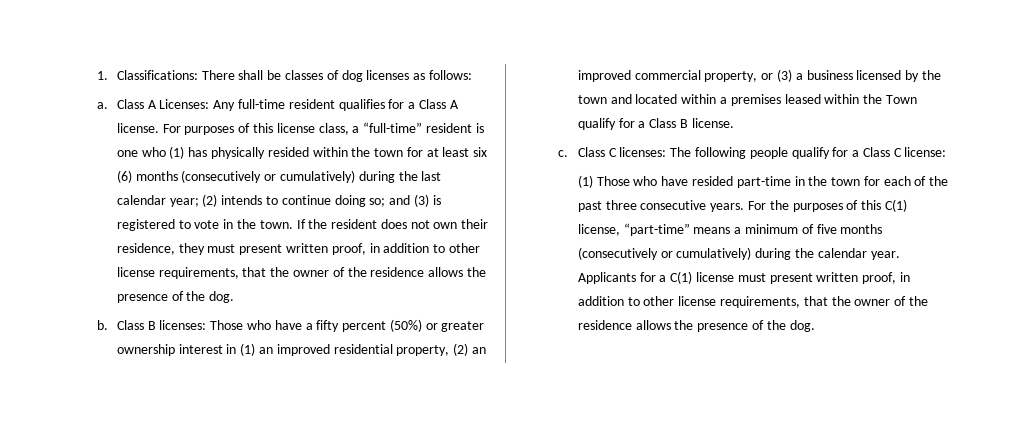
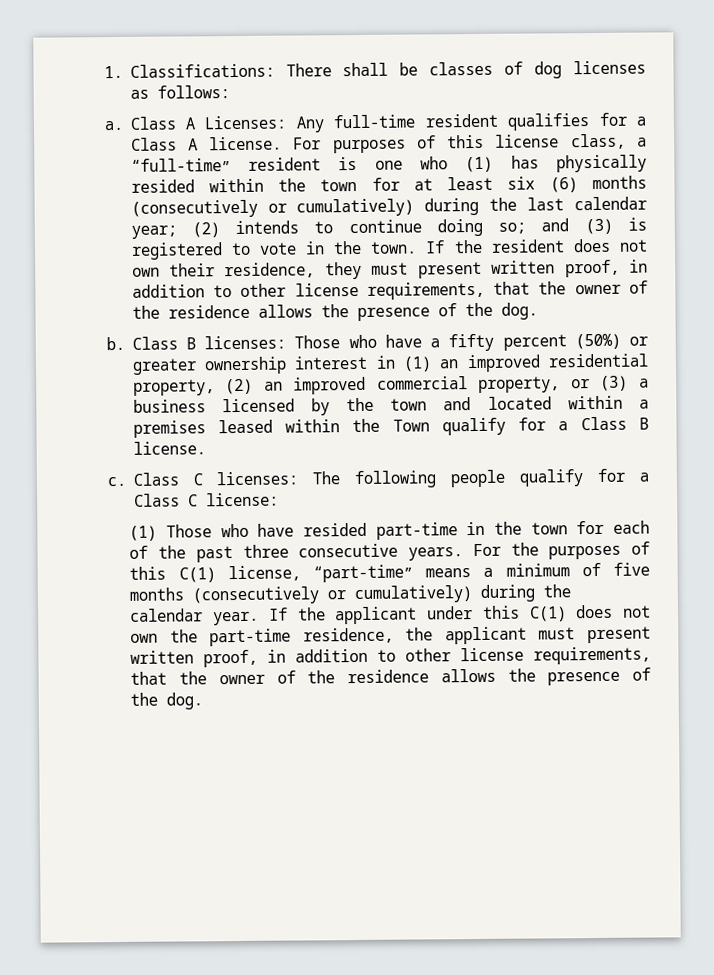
- Applicants for a C(1) license must present written proof, in addition to other license requirements, that the owner of the residence allows the presence of the dog.
+ If the applicant under this C(1) does not own the part-time residence, the applicant must present written proof, in addition to other license requirements, that the owner of the residence allows the presence of the dog.

